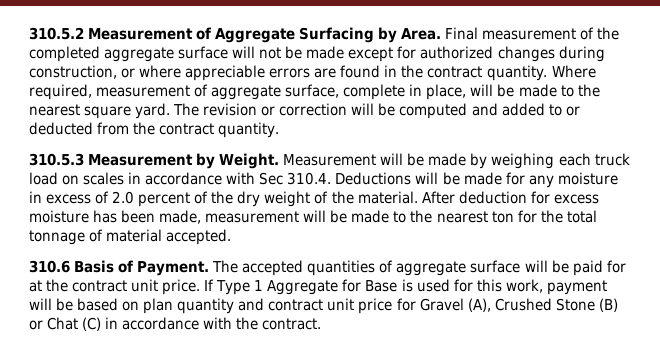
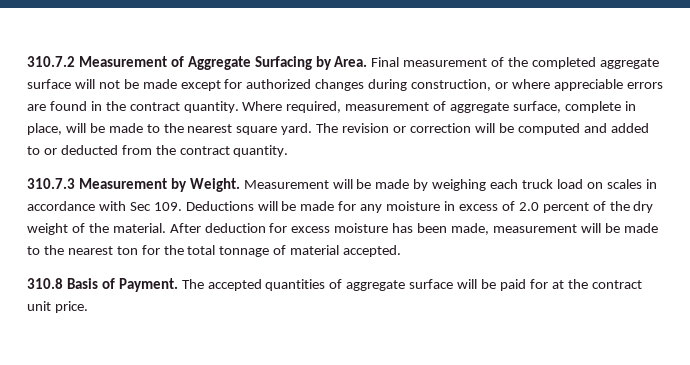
- 310.5.2 Measurement of Aggregate Surfacing by Area.
+ 310.7.2 Measurement of Aggregate Surfacing by Area.
- 310.5.3 Measurement by Weight.
+ 310.7.3 Measurement by Weight.
- Measurement will be made by weighing each truck load on scales in accordance with Sec 310.4. Deductions will be made for any moisture in excess of 2.0 percent of the dry weight of the material.
+ Measurement will be made by weighing each truck load on scales in accordance with Sec 109. Deductions will be made for any moisture in excess of 2.0 percent of the dry weight of the material.
- 310.6 Basis of Payment.
+ 310.8 Basis of Payment.
- If Type 1 Aggregate for Base is used for this work, payment will be based on plan quantity and contract unit price for Gravel (A), Crushed Stone (B) or Chat (C) in accordance with the contract.

